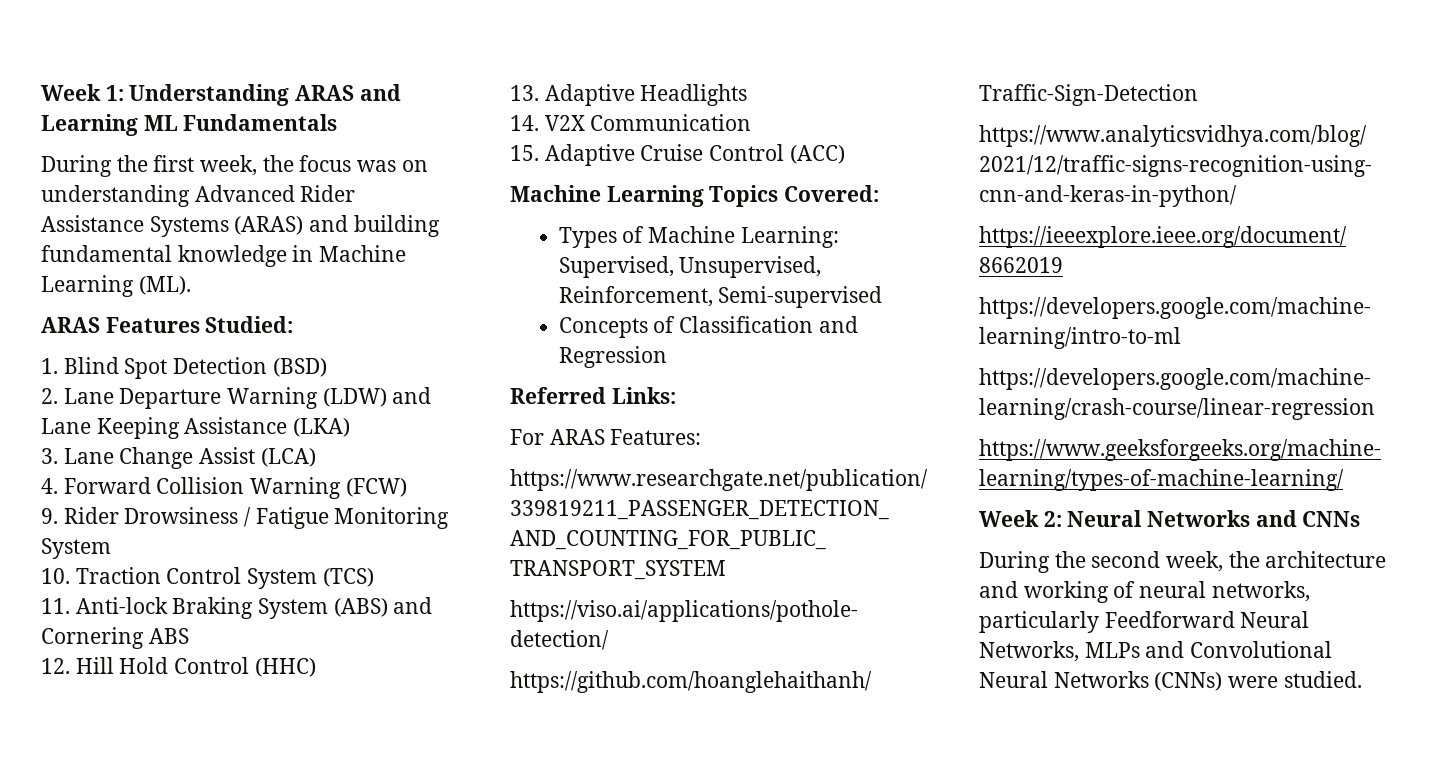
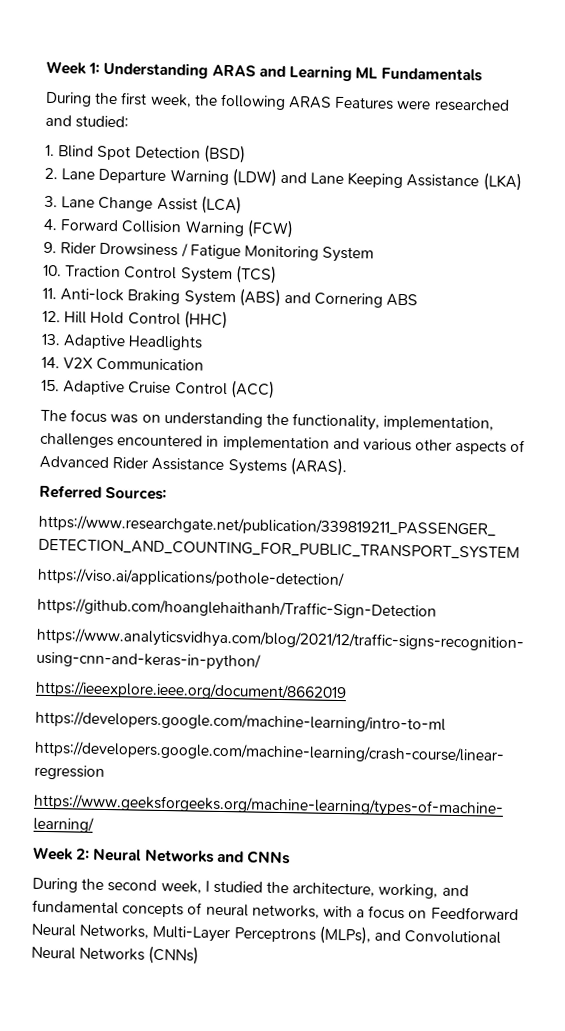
- During the first week, the focus was on understanding Advanced Rider Assistance Systems (ARAS) and building fundamental knowledge in Machine Learning (ML).
- ARAS Features Studied:
+ During the first week, the following ARAS Features were researched and studied:
- Machine Learning Topics Covered:
- Types of Machine Learning: Supervised, Unsupervised, Reinforcement, Semi-supervised
- Concepts of Classification and Regression
- Referred Links:
- For ARAS Features:
+ The focus was on understanding the functionality, implementation, challenges encountered in implementation and various other aspects of Advanced Rider Assistance Systems (ARAS).
+ Referred Sources:
- During the second week, the architecture and working of neural networks, particularly Feedforward Neural Networks, MLPs and Convolutional Neural Networks (CNNs) were studied.
+ During the second week, I studied the architecture, working, and fundamental concepts of neural networks, with a focus on Feedforward Neural Networks, Multi-Layer Perceptrons (MLPs), and Convolutional Neural Networks (CNNs)

